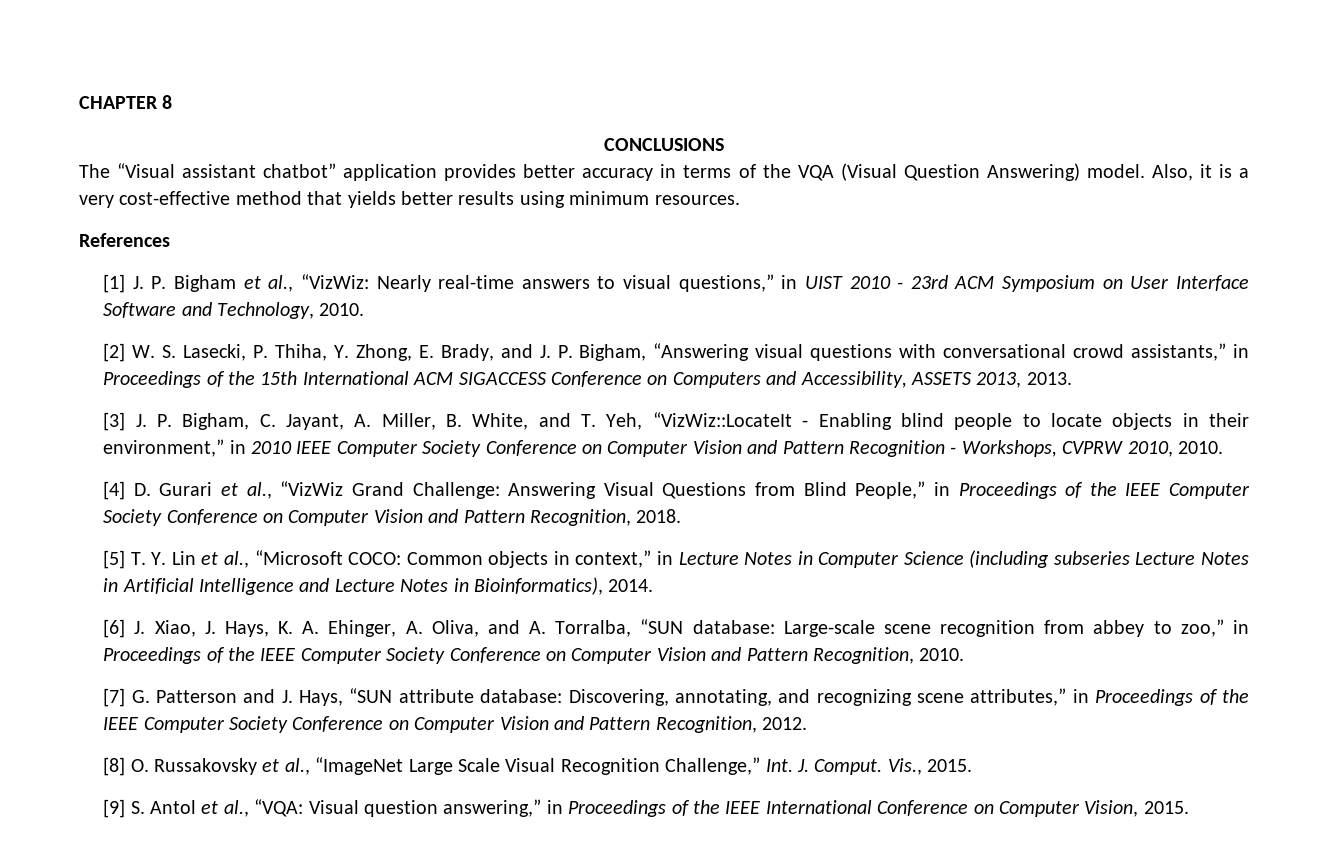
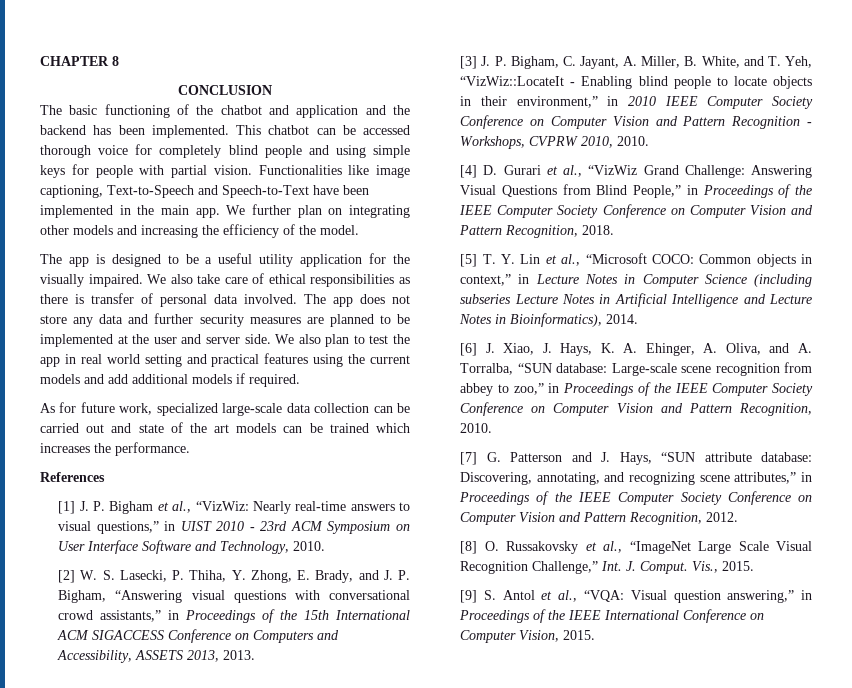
- CONCLUSIONS
- The “Visual assistant chatbot” application provides better accuracy in terms of the VQA (Visual Question Answering) model. Also, it is a very cost-effective method that yields better results using minimum resources.
+ CONCLUSION
+ The basic functioning of the chatbot and application and the backend has been implemented. This chatbot can be accessed thorough voice for completely blind people and using simple keys for people with partial vision. Functionalities like image captioning, Text-to-Speech and Speech-to-Text have been implemented in the main app. We further plan on integrating other models and increasing the efficiency of the model.
+ The app is designed to be a useful utility application for the visually impaired. We also take care of ethical responsibilities as there is transfer of personal data involved. The app does not store any data and further security measures are planned to be implemented at the user and server side. We also plan to test the app in real world setting and practical features using the current models and add additional models if required.
+ As for future work, specialized large-scale data collection can be carried out and state of the art models can be trained which increases the performance.

